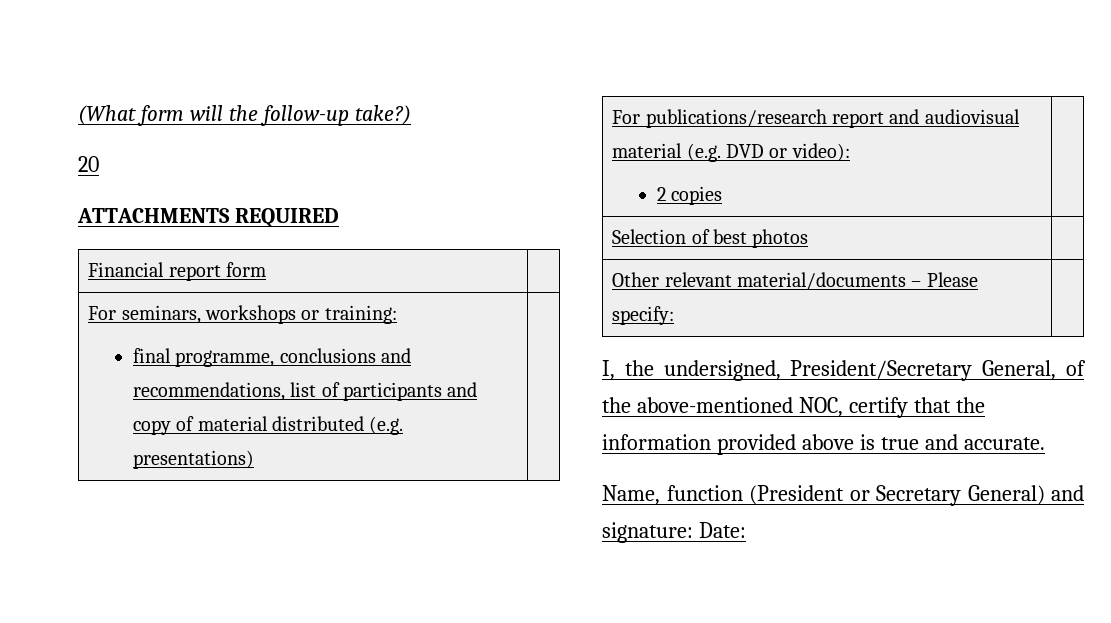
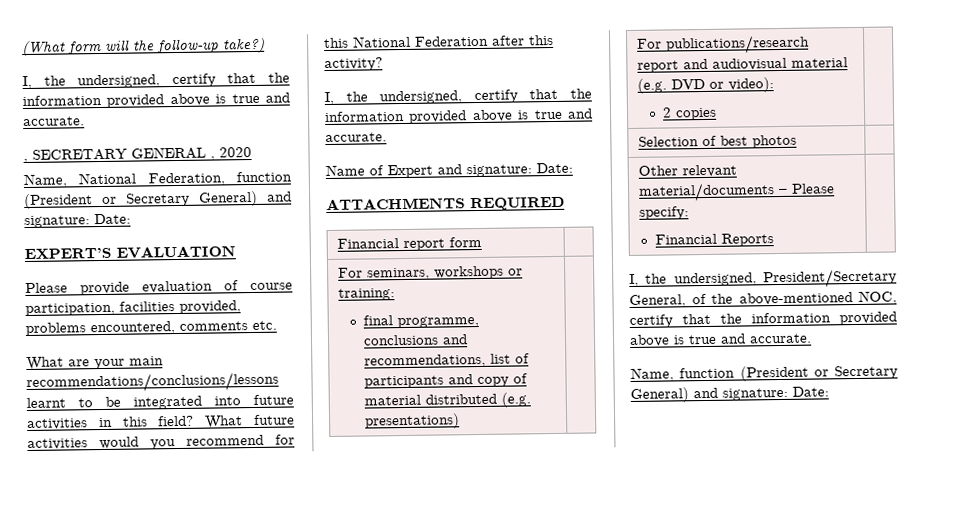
  (What form will the follow-up take?)
- 20
+ I, the undersigned, certify that the information provided above is true and accurate.
+ , SECRETARY GENERAL , 2020
+ Name, National Federation, function (President or Secretary General) and signature: Date:
+ EXPERT’S EVALUATION
+ Please provide evaluation of course participation, facilities provided, problems encountered, comments etc.
+ What are your main recommendations/conclusions/lessons learnt to be integrated into future activities in this field? What future activities would you recommend for this National Federation after this activity?
+ I, the undersigned, certify that the information provided above is true and accurate.
+ Name of Expert and signature: Date:
- Other relevant material/documents – Please specify: |
+ Other relevant material/documents – Please specify:
+ Financial Reports |

